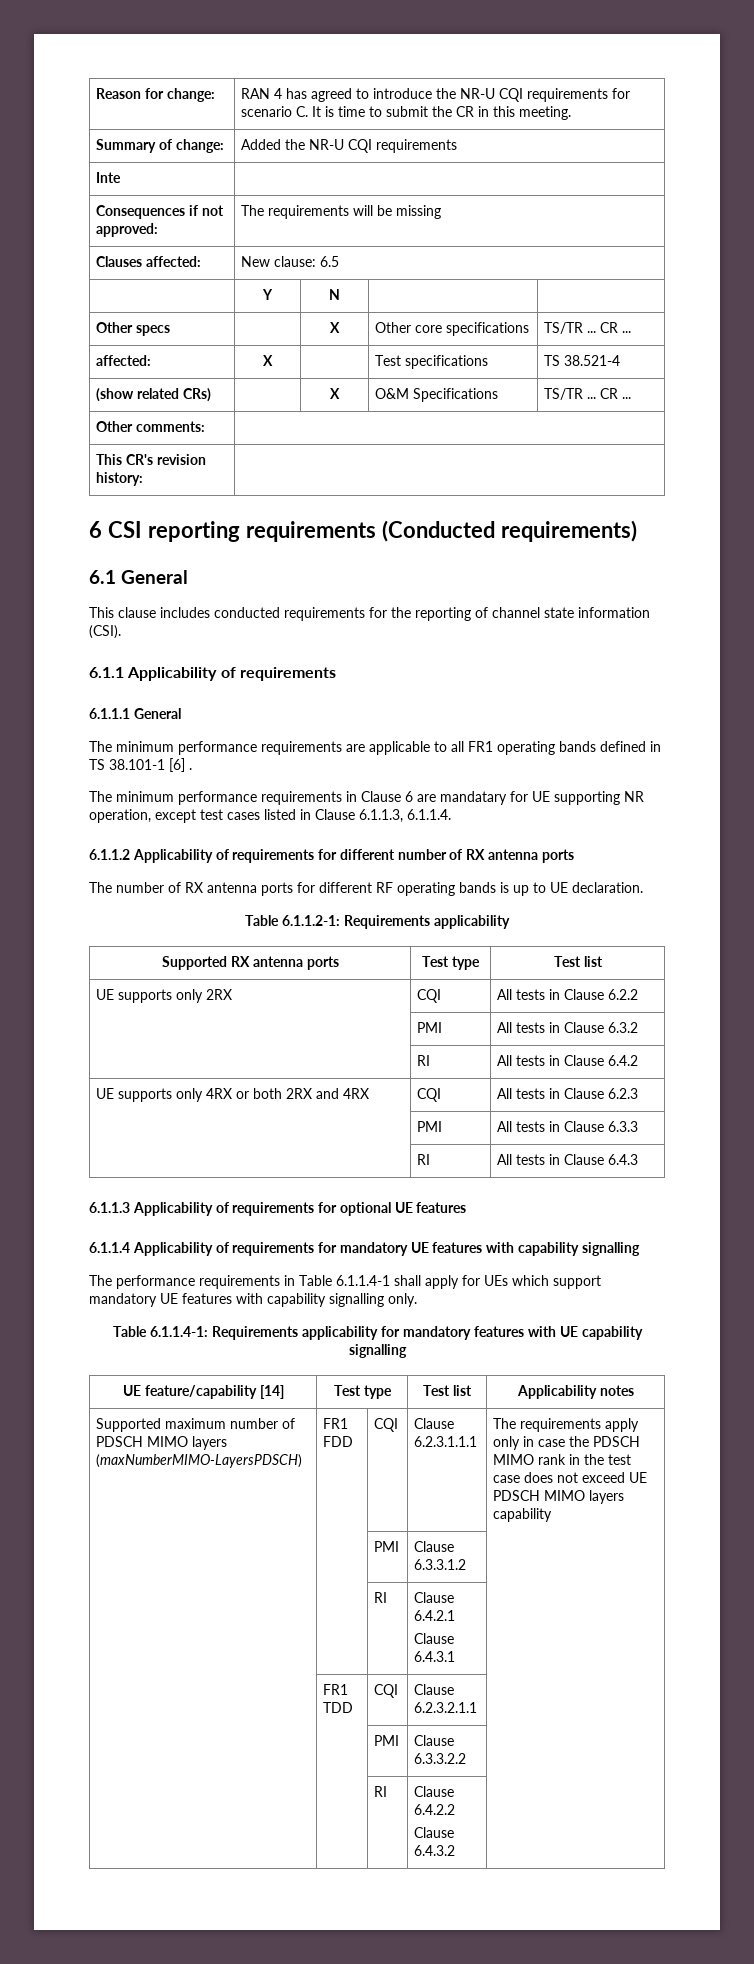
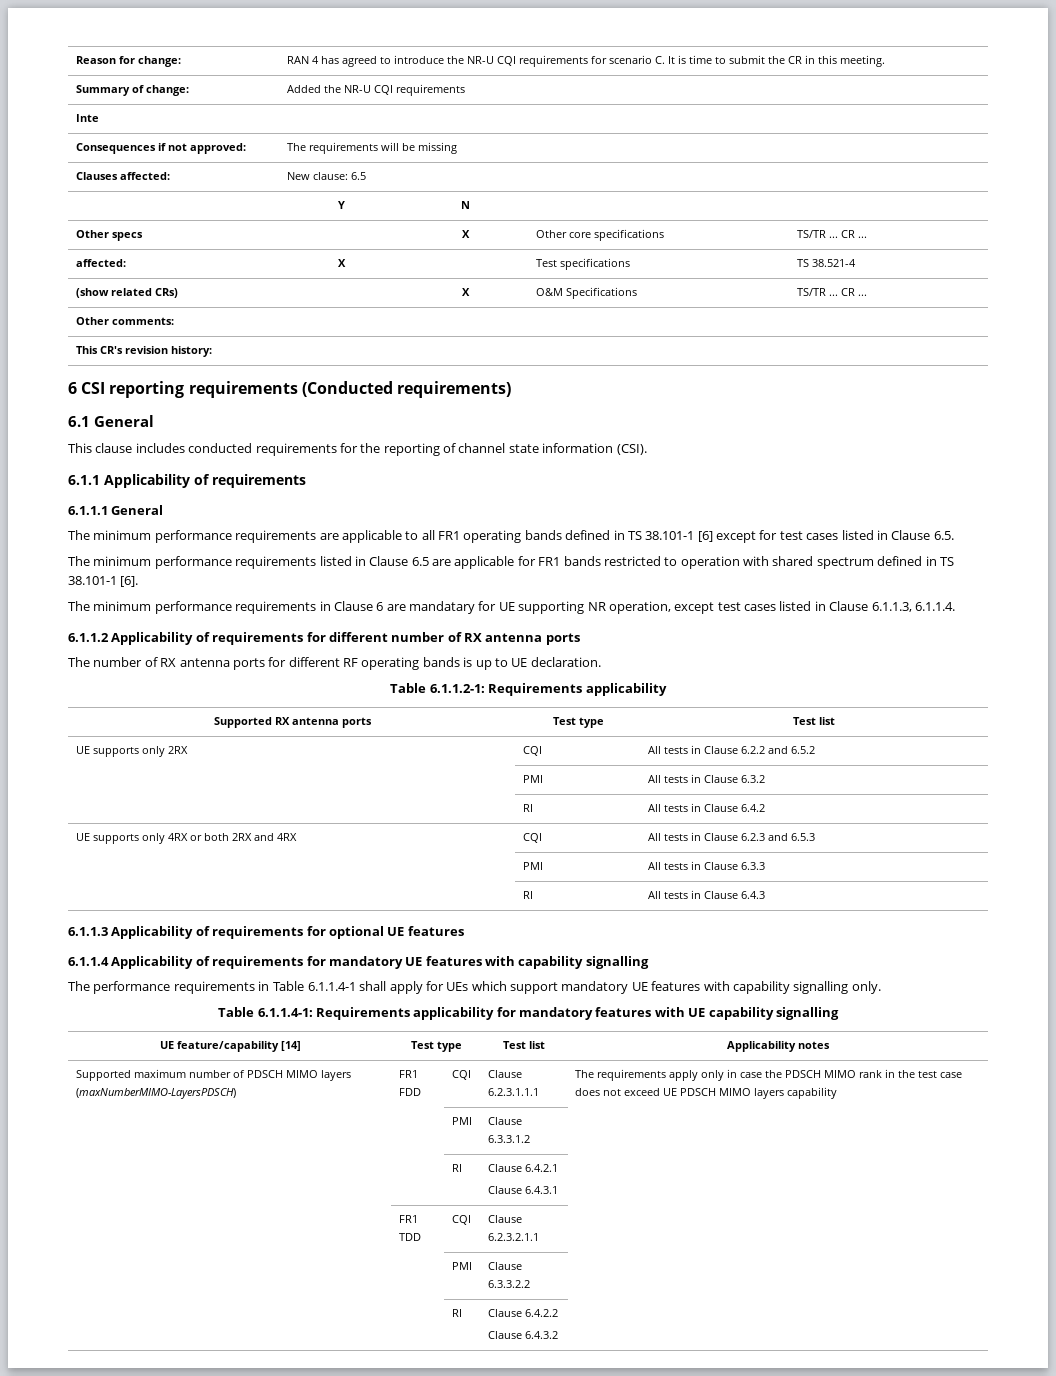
- The minimum performance requirements are applicable to all FR1 operating bands defined in TS 38.101-1 [6] .
+ The minimum performance requirements are applicable to all FR1 operating bands defined in TS 38.101-1 [6] except for test cases listed in Clause 6.5.
+ The minimum performance requirements listed in Clause 6.5 are applicable for FR1 bands restricted to operation with shared spectrum defined in TS 38.101-1 [6].
- UE supports only 2RX | CQI | All tests in Clause 6.2.2
+ UE supports only 2RX | CQI | All tests in Clause 6.2.2 and 6.5.2
- UE supports only 4RX or both 2RX and 4RX | CQI | All tests in Clause 6.2.3
+ UE supports only 4RX or both 2RX and 4RX | CQI | All tests in Clause 6.2.3 and 6.5.3

